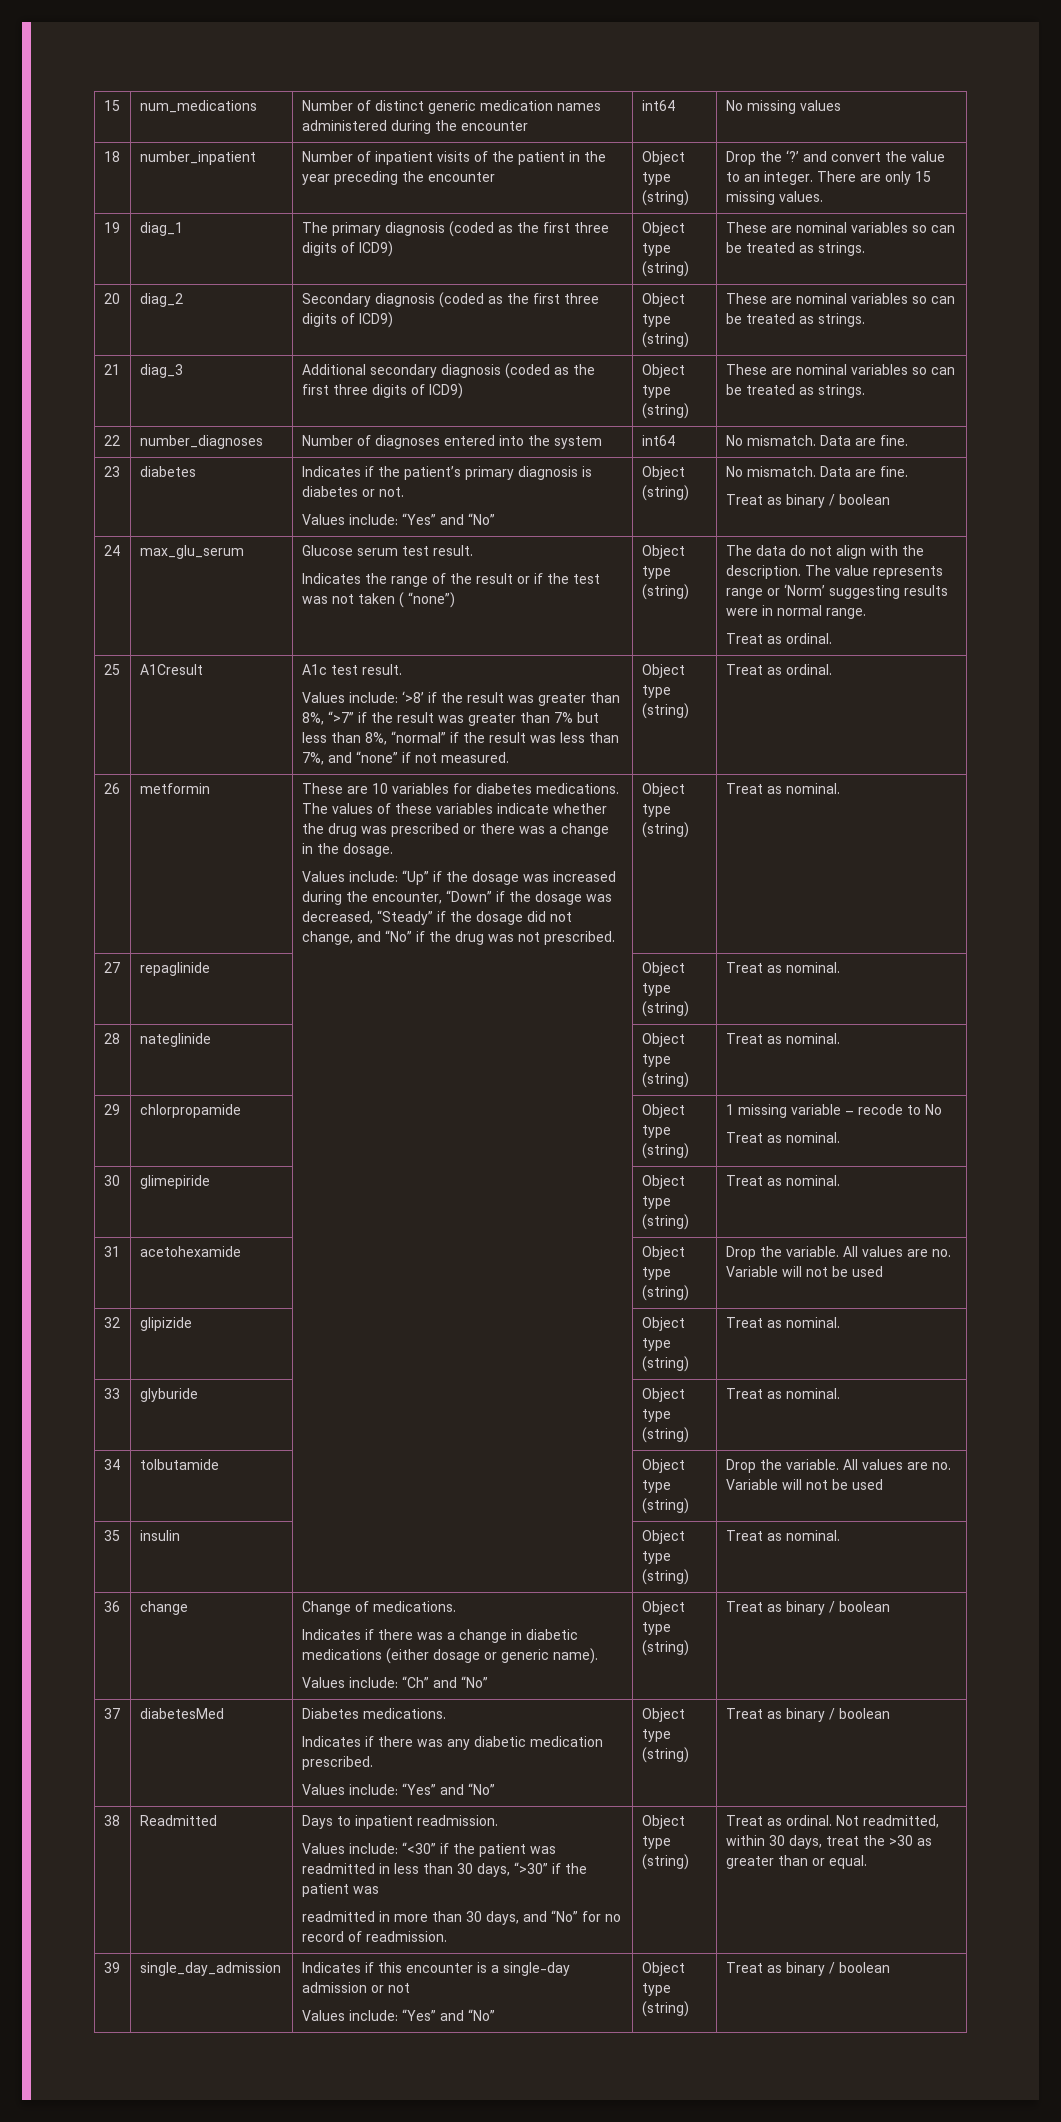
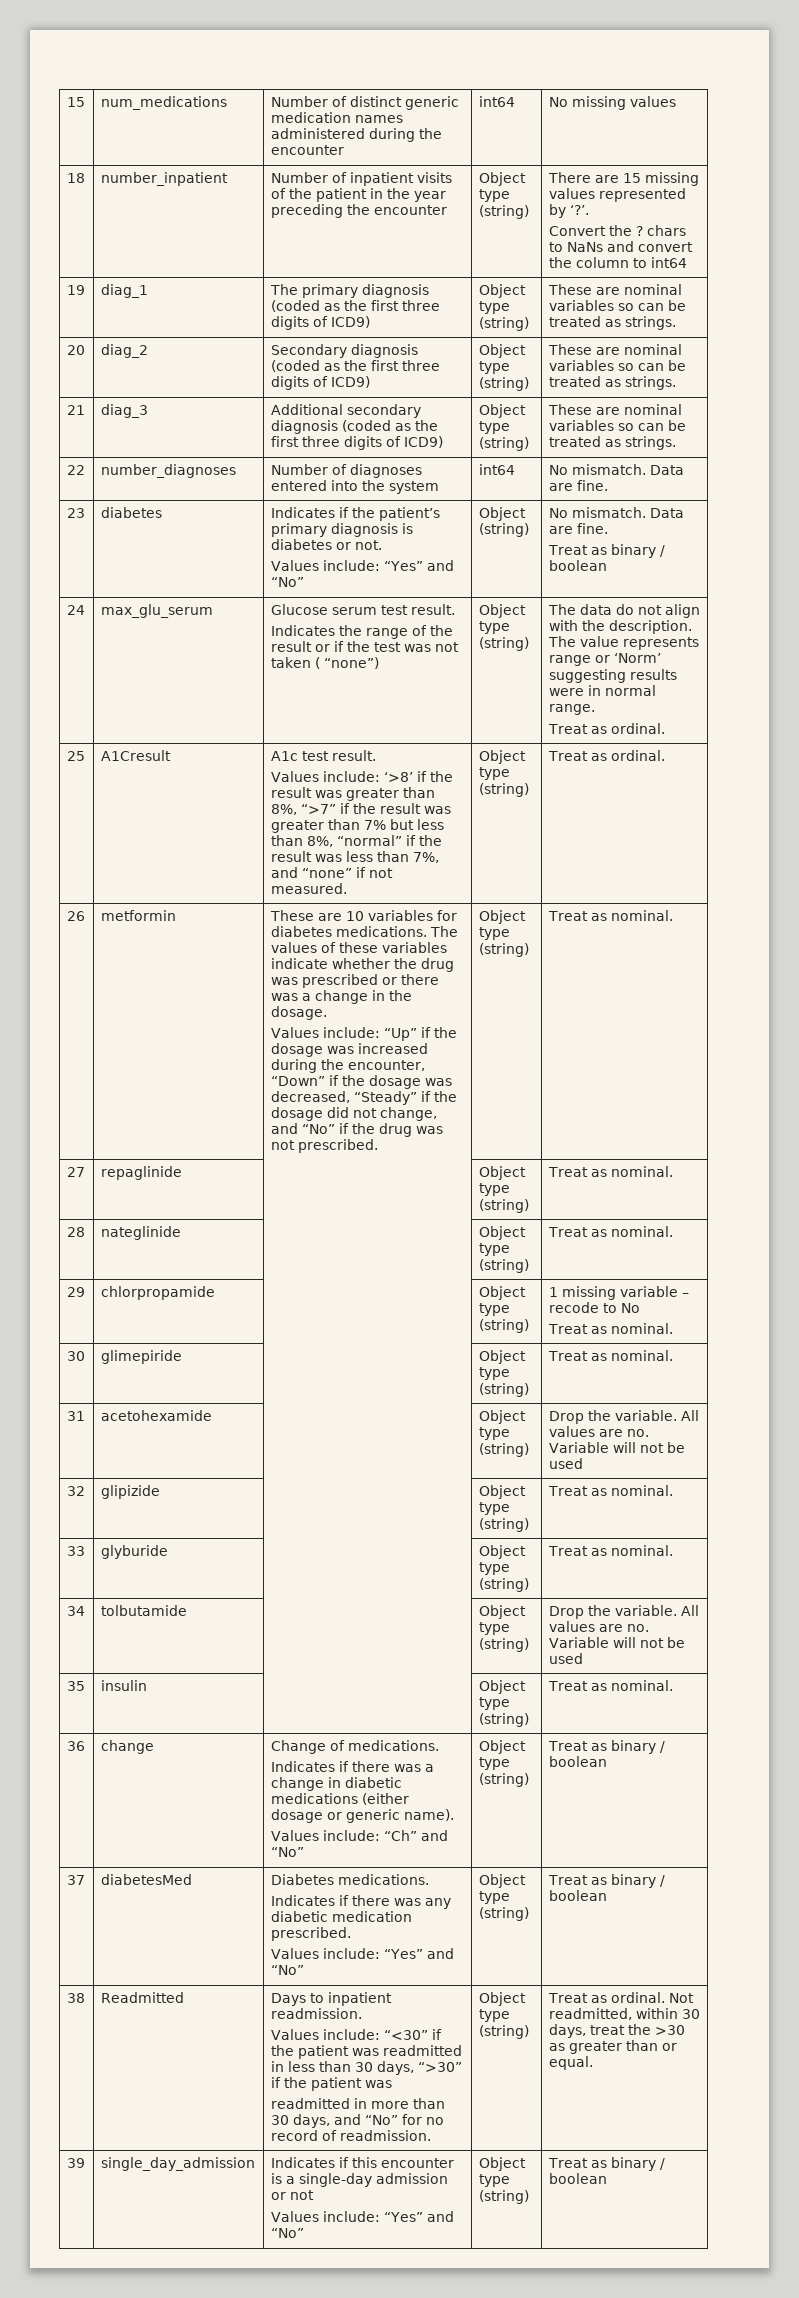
- 18 | number_inpatient | Number of inpatient visits of the patient in the year preceding the encounter | Object type (string) | Drop the ‘?’ and convert the value to an integer. There are only 15 missing values.
+ 18 | number_inpatient | Number of inpatient visits of the patient in the year preceding the encounter | Object type (string) | There are 15 missing values represented by ‘?’.
+ Convert the ? chars to NaNs and convert the column to int64

